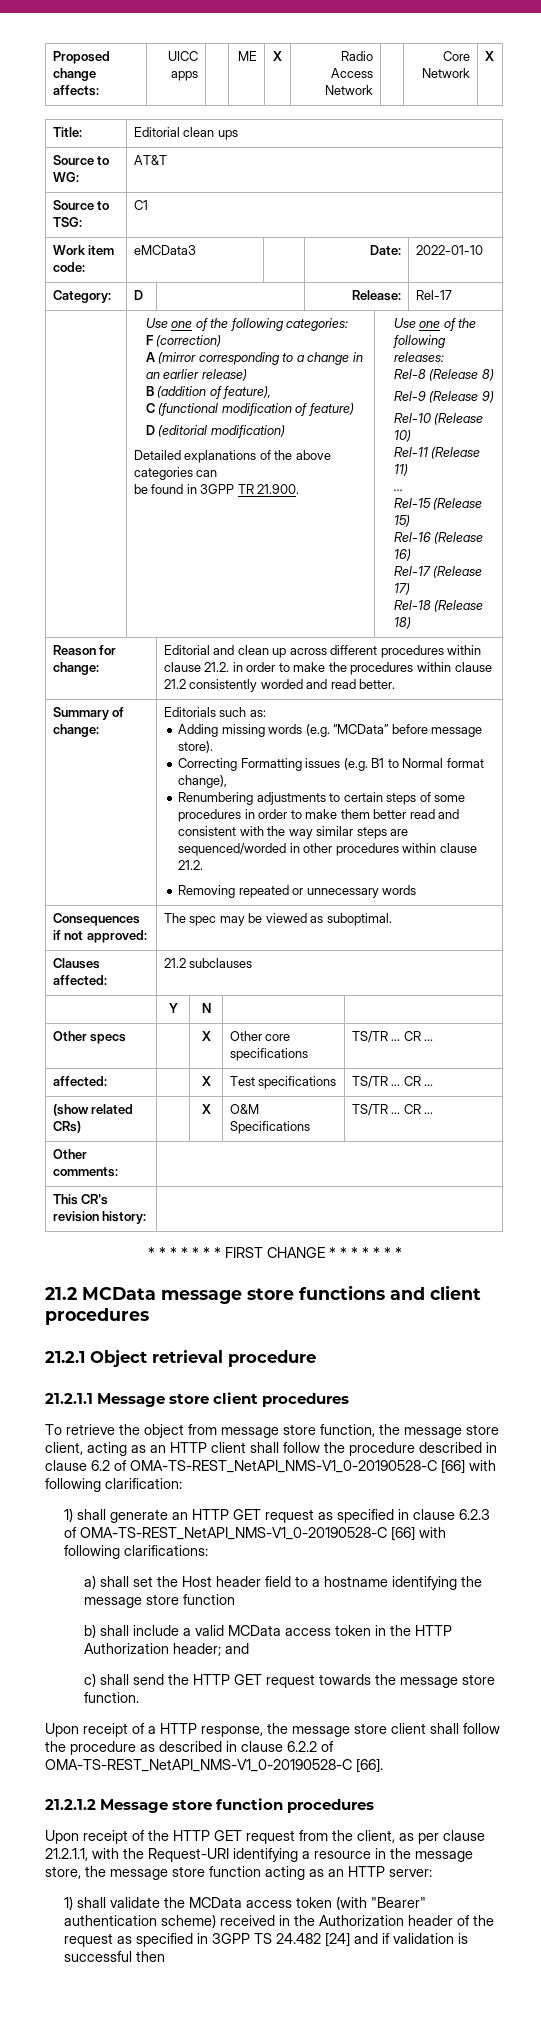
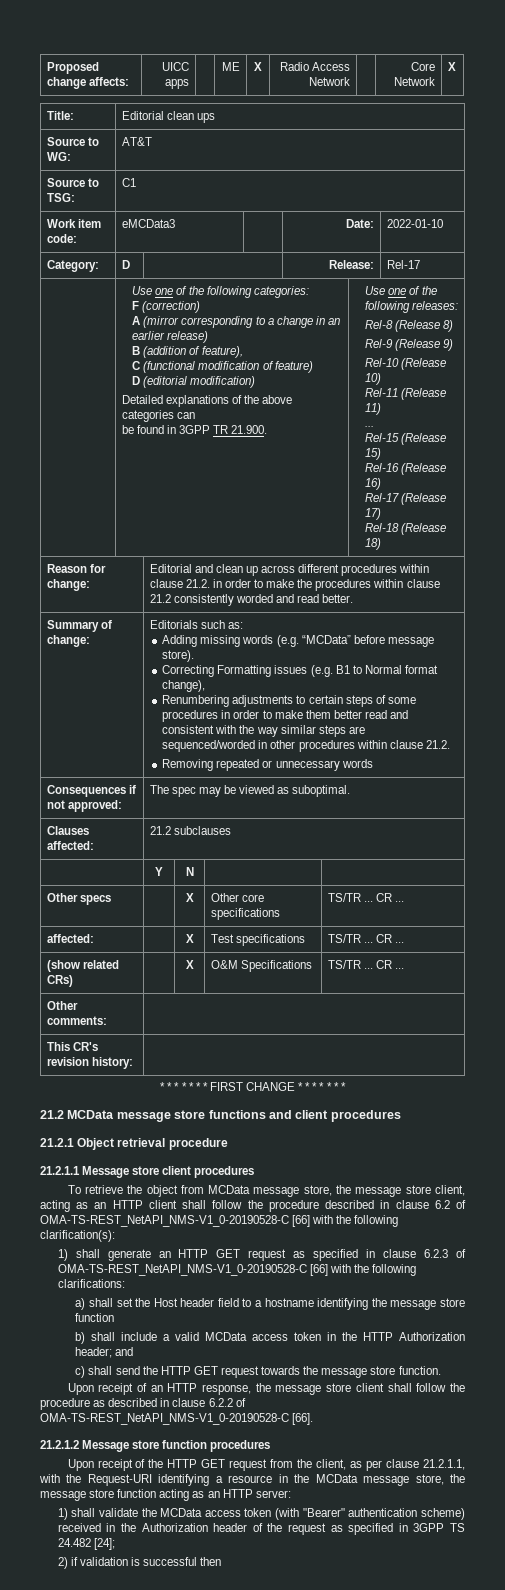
- To retrieve the object from message store function, the message store client, acting as an HTTP client shall follow the procedure described in clause 6.2 of OMA-TS-REST_NetAPI_NMS-V1_0-20190528-C [66] with following clarification:
+ To retrieve the object from MCData message store, the message store client, acting as an HTTP client shall follow the procedure described in clause 6.2 of OMA-TS-REST_NetAPI_NMS-V1_0-20190528-C [66] with the following clarification(s):
- 1) shall generate an HTTP GET request as specified in clause 6.2.3 of OMA-TS-REST_NetAPI_NMS-V1_0-20190528-C [66] with following clarifications:
+ 1) shall generate an HTTP GET request as specified in clause 6.2.3 of OMA-TS-REST_NetAPI_NMS-V1_0-20190528-C [66] with the following clarifications:
- Upon receipt of a HTTP response, the message store client shall follow the procedure as described in clause 6.2.2 of OMA-TS-REST_NetAPI_NMS-V1_0-20190528-C [66].
+ Upon receipt of an HTTP response, the message store client shall follow the procedure as described in clause 6.2.2 of OMA-TS-REST_NetAPI_NMS-V1_0-20190528-C [66].
- Upon receipt of the HTTP GET request from the client, as per clause 21.2.1.1, with the Request-URI identifying a resource in the message store, the message store function acting as an HTTP server:
+ Upon receipt of the HTTP GET request from the client, as per clause 21.2.1.1, with the Request-URI identifying a resource in the MCData message store, the message store function acting as an HTTP server:
- 1) shall validate the MCData access token (with "Bearer" authentication scheme) received in the Authorization header of the request as specified in 3GPP TS 24.482 [24] and if validation is successful then
+ 1) shall validate the MCData access token (with "Bearer" authentication scheme) received in the Authorization header of the request as specified in 3GPP TS 24.482 [24];
+ 2) if validation is successful then

